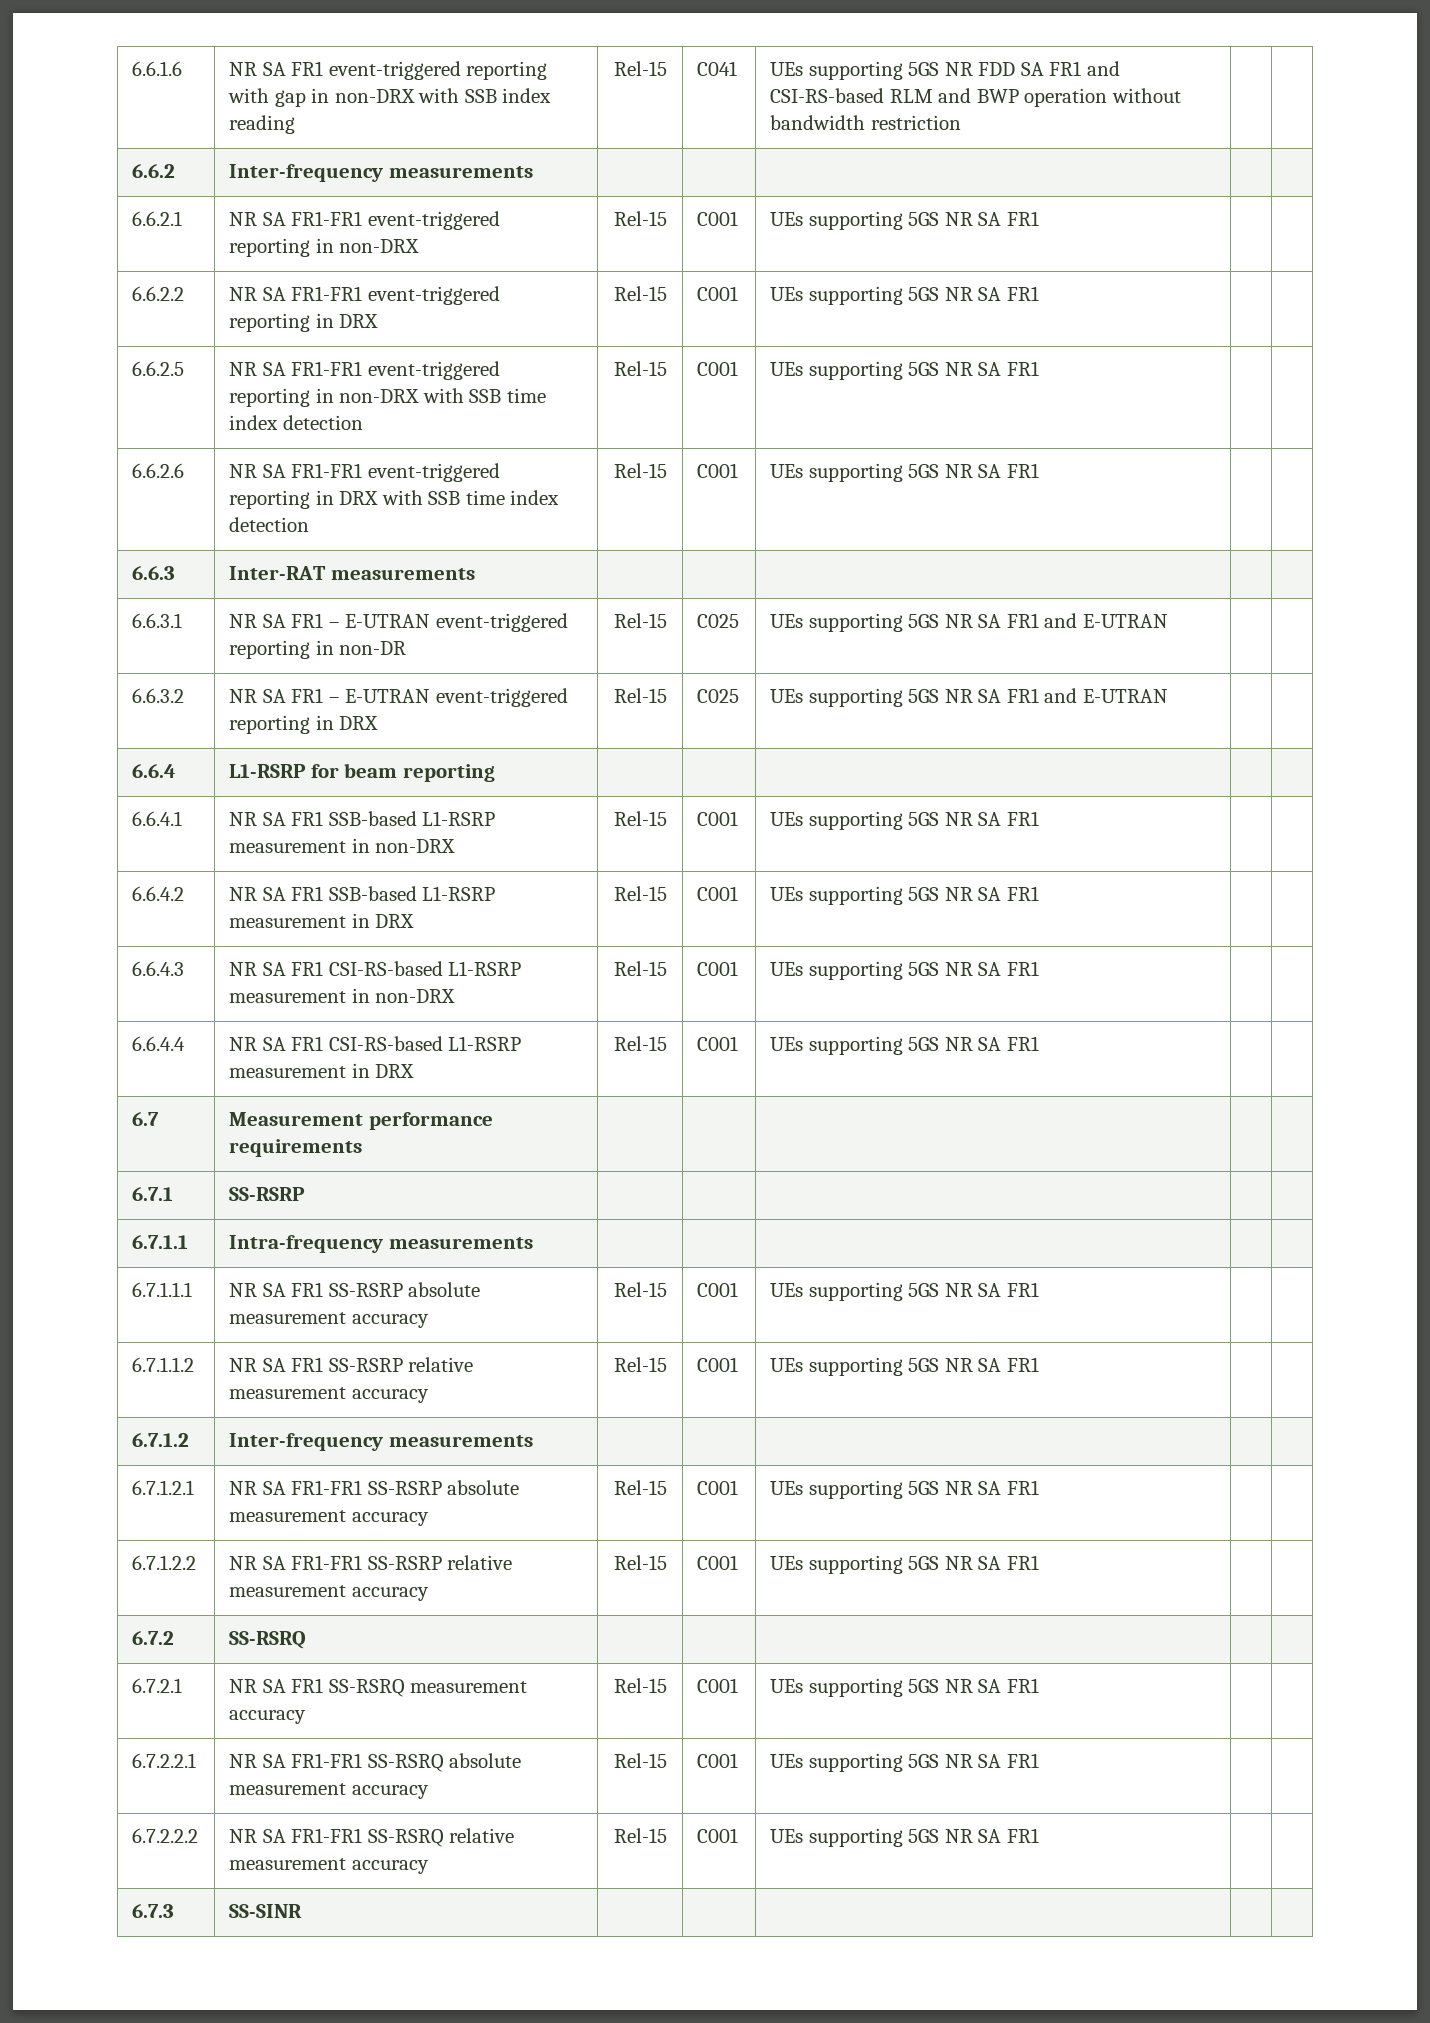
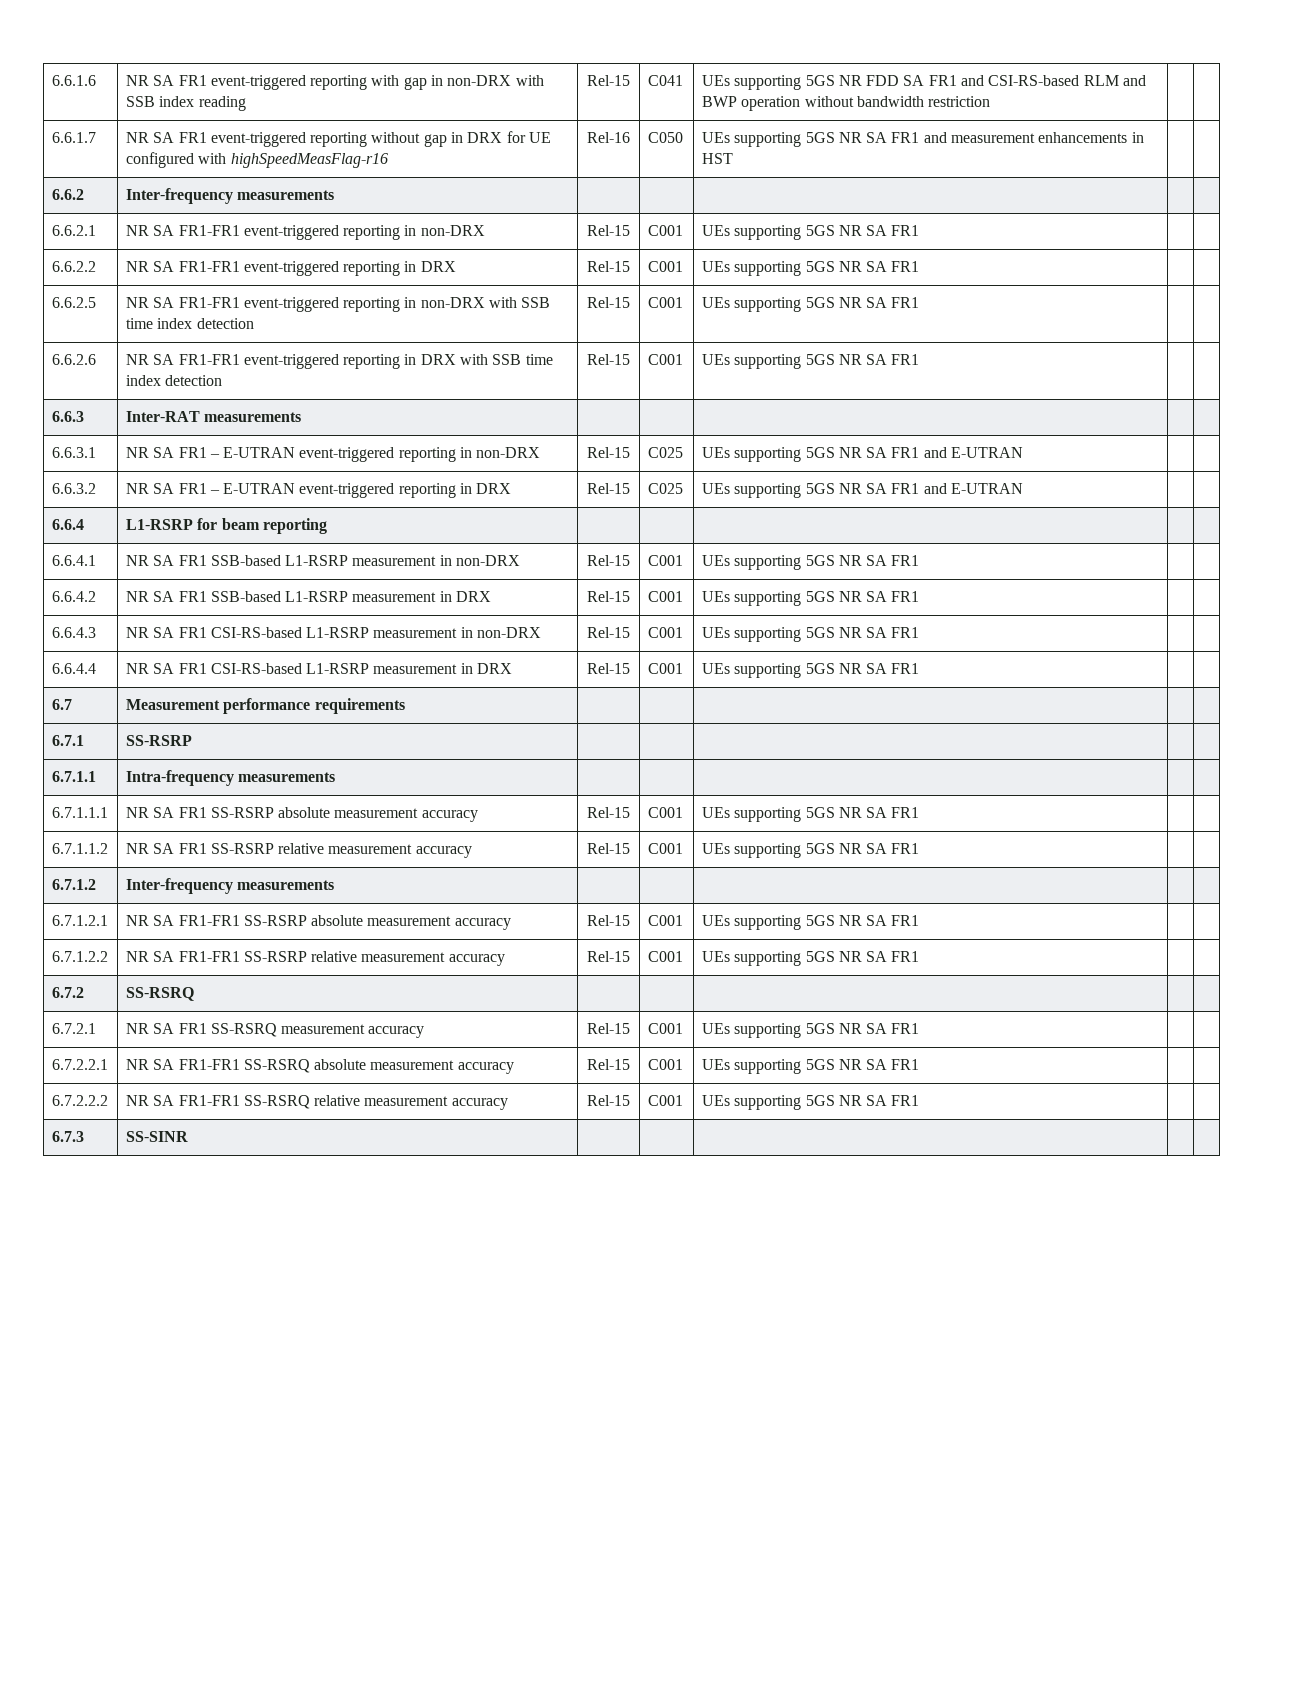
+ 6.6.1.7 | NR SA FR1 event-triggered reporting without gap in DRX for UE configured with highSpeedMeasFlag-r16 | Rel-16 | C050 | UEs supporting 5GS NR SA FR1 and measurement enhancements in HST | |
- 6.6.3.1 | NR SA FR1 – E-UTRAN event-triggered reporting in non-DR | Rel-15 | C025 | UEs supporting 5GS NR SA FR1 and E-UTRAN | |
+ 6.6.3.1 | NR SA FR1 – E-UTRAN event-triggered reporting in non-DRX | Rel-15 | C025 | UEs supporting 5GS NR SA FR1 and E-UTRAN | |

